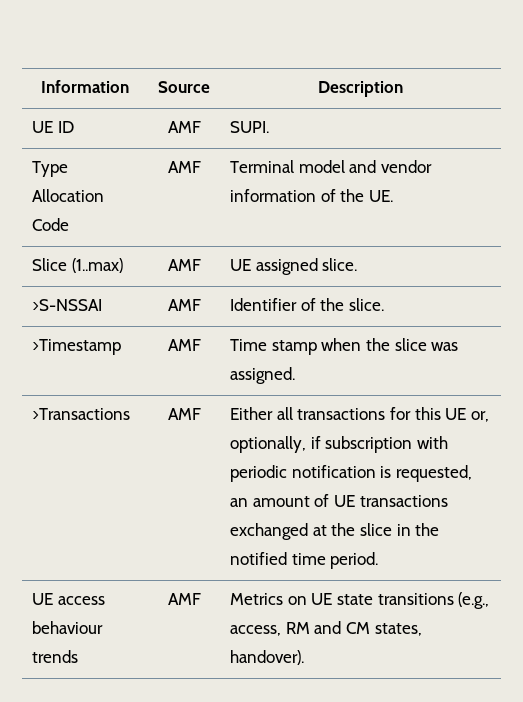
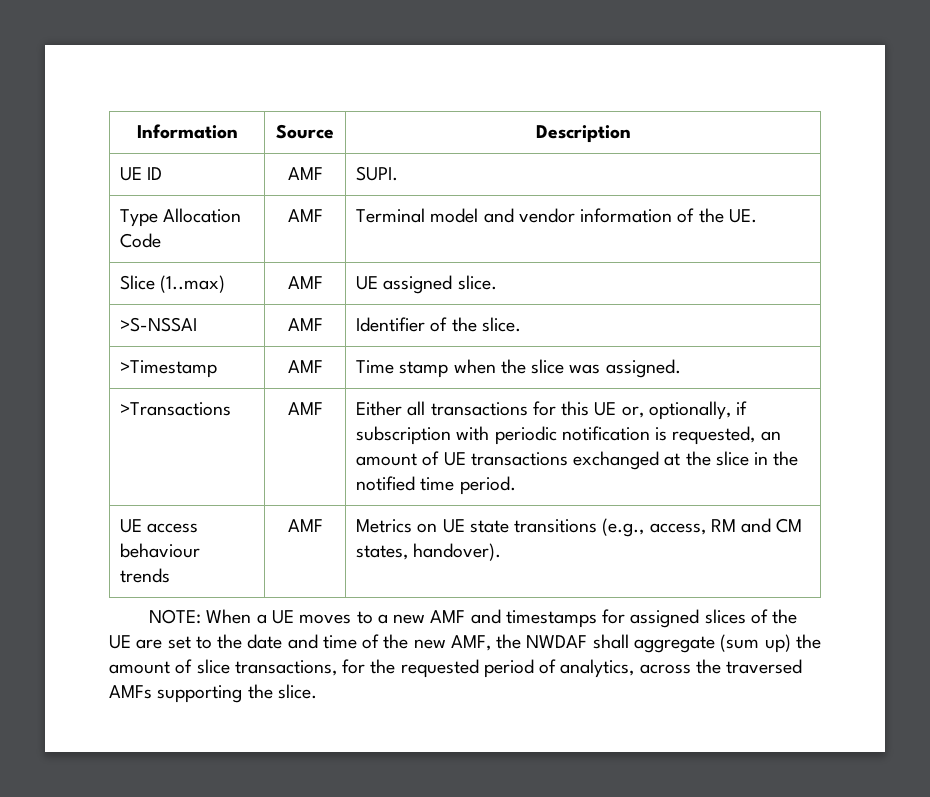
+ NOTE: When a UE moves to a new AMF and timestamps for assigned slices of the UE are set to the date and time of the new AMF, the NWDAF shall aggregate (sum up) the amount of slice transactions, for the requested period of analytics, across the traversed AMFs supporting the slice.

